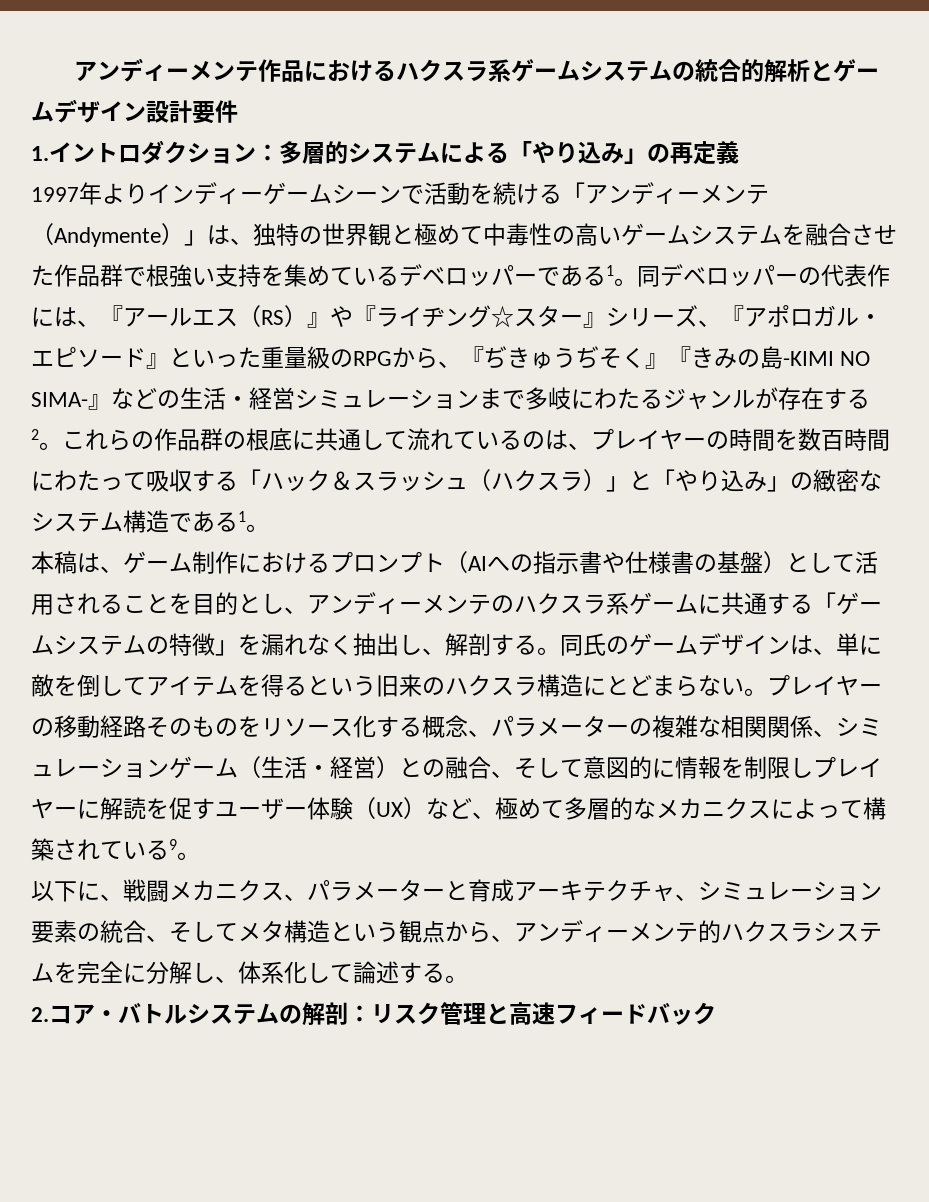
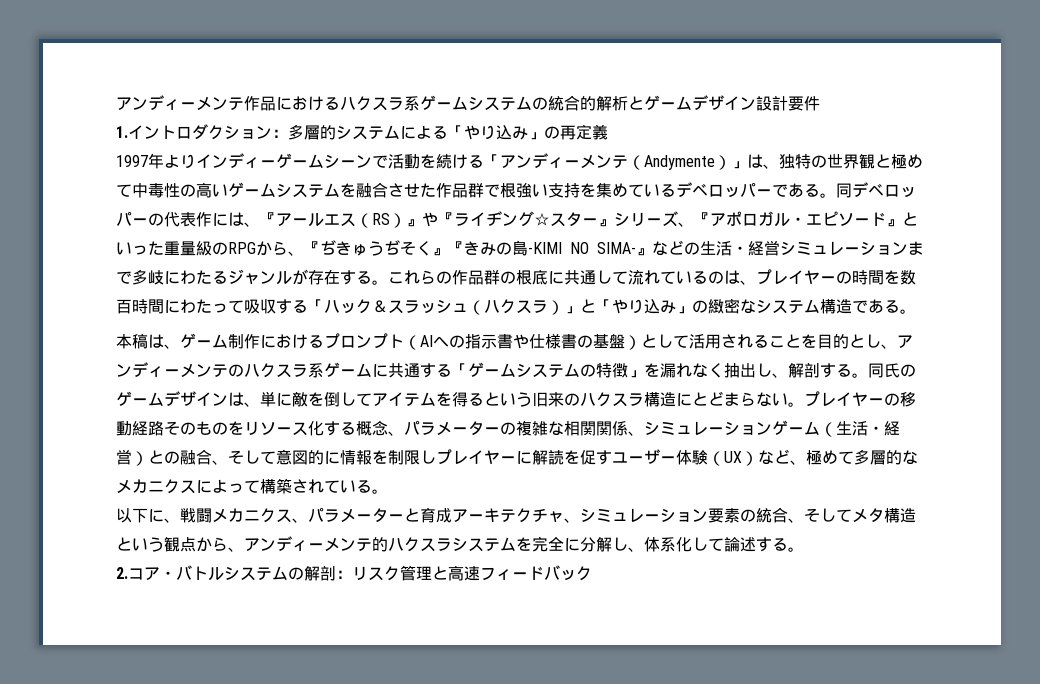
- 1997年よりインディーゲームシーンで活動を続ける「アンディーメンテ（Andymente）」は、独特の世界観と極めて中毒性の高いゲームシステムを融合させた作品群で根強い支持を集めているデベロッパーである1。
+ 1997年よりインディーゲームシーンで活動を続ける「アンディーメンテ（Andymente）」は、独特の世界観と極めて中毒性の高いゲームシステムを融合させた作品群で根強い支持を集めているデベロッパーである。
- 同デベロッパーの代表作には、『アールエス（RS）』や『ライヂング☆スター』シリーズ、『アポロガル・エピソード』といった重量級のRPGから、『ぢきゅうぢそく』『きみの島-KIMI NO SIMA-』などの生活・経営シミュレーションまで多岐にわたるジャンルが存在する2。
+ 同デベロッパーの代表作には、『アールエス（RS）』や『ライヂング☆スター』シリーズ、『アポロガル・エピソード』といった重量級のRPGから、『ぢきゅうぢそく』『きみの島-KIMI NO SIMA-』などの生活・経営シミュレーションまで多岐にわたるジャンルが存在する。
- これらの作品群の根底に共通して流れているのは、プレイヤーの時間を数百時間にわたって吸収する「ハック＆スラッシュ（ハクスラ）」と「やり込み」の緻密なシステム構造である1。
+ これらの作品群の根底に共通して流れているのは、プレイヤーの時間を数百時間にわたって吸収する「ハック＆スラッシュ（ハクスラ）」と「やり込み」の緻密なシステム構造である。
- プレイヤーの移動経路そのものをリソース化する概念、パラメーターの複雑な相関関係、シミュレーションゲーム（生活・経営）との融合、そして意図的に情報を制限しプレイヤーに解読を促すユーザー体験（UX）など、極めて多層的なメカニクスによって構築されている9。
+ プレイヤーの移動経路そのものをリソース化する概念、パラメーターの複雑な相関関係、シミュレーションゲーム（生活・経営）との融合、そして意図的に情報を制限しプレイヤーに解読を促すユーザー体験（UX）など、極めて多層的なメカニクスによって構築されている。

